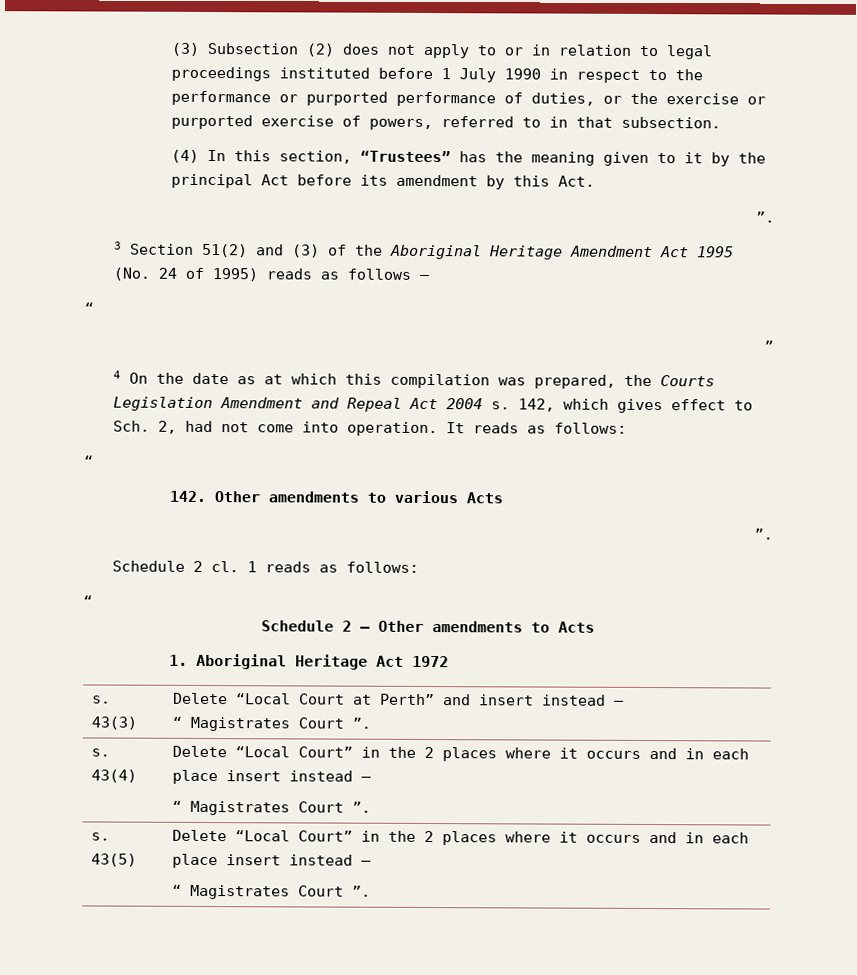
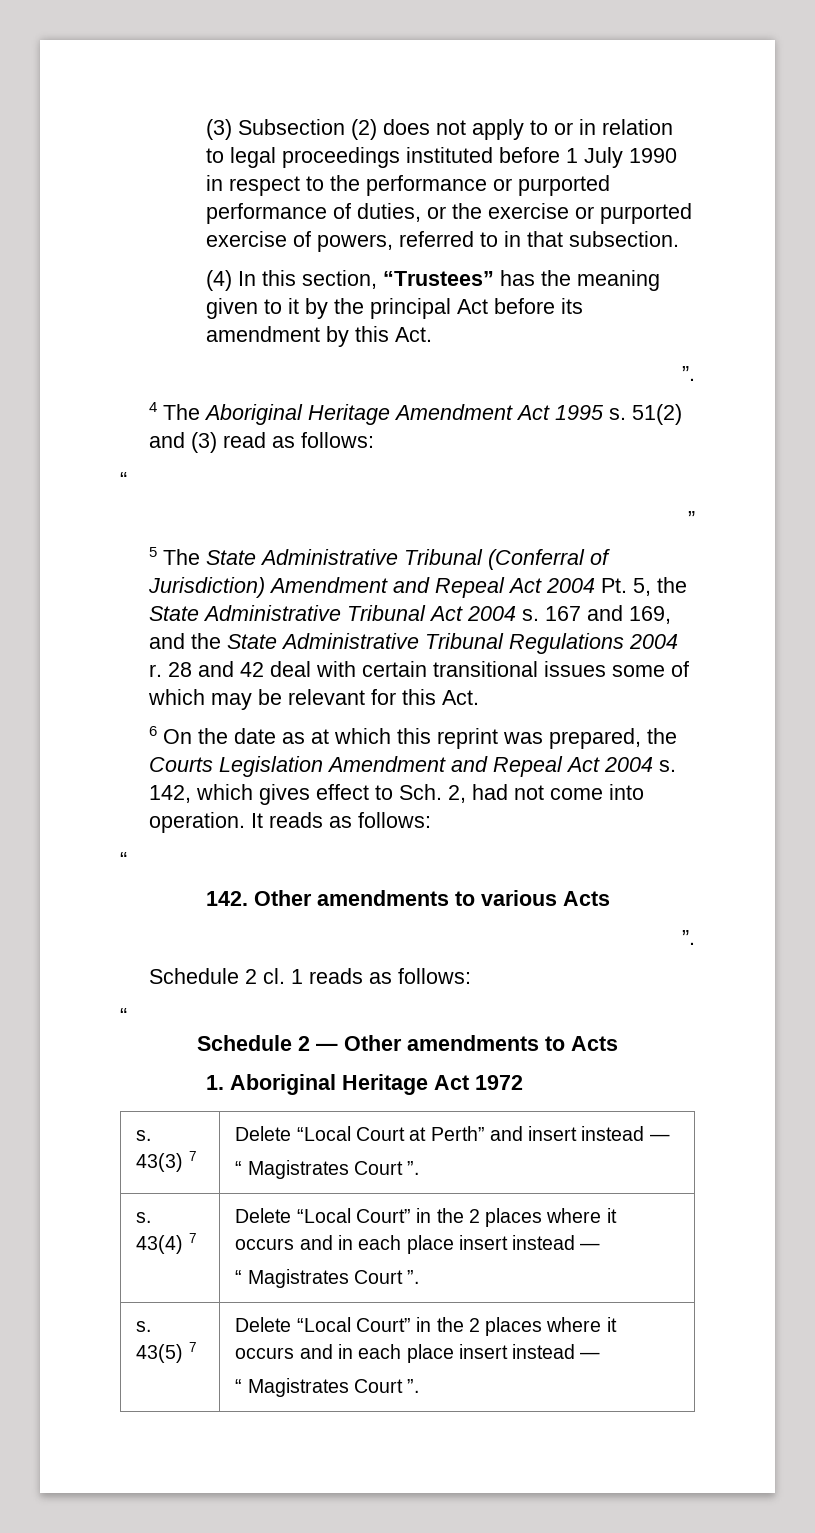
- 3 Section 51(2) and (3) of the Aboriginal Heritage Amendment Act 1995 (No. 24 of 1995) reads as follows —
+ 4 The Aboriginal Heritage Amendment Act 1995 s. 51(2) and (3) read as follows:
  “
  ”
- 4 On the date as at which this compilation was prepared, the Courts Legislation Amendment and Repeal Act 2004 s.
+ 5 The State Administrative Tribunal (Conferral of Jurisdiction) Amendment and Repeal Act 2004 Pt. 5, the State Administrative Tribunal Act 2004 s. 167 and 169, and the State Administrative Tribunal Regulations 2004 r. 28 and 42 deal with certain transitional issues some of which may be relevant for this Act.
+ 6 On the date as at which this reprint was prepared, the Courts Legislation Amendment and Repeal Act 2004 s.
- s. 43(3) | Delete “Local Court at Perth” and insert instead —
+ s. 43(3) 7 | Delete “Local Court at Perth” and insert instead —
- s. 43(4) | Delete “Local Court” in the 2 places where it occurs and in each place insert instead —
+ s. 43(4) 7 | Delete “Local Court” in the 2 places where it occurs and in each place insert instead —
- s. 43(5) | Delete “Local Court” in the 2 places where it occurs and in each place insert instead —
+ s. 43(5) 7 | Delete “Local Court” in the 2 places where it occurs and in each place insert instead —

